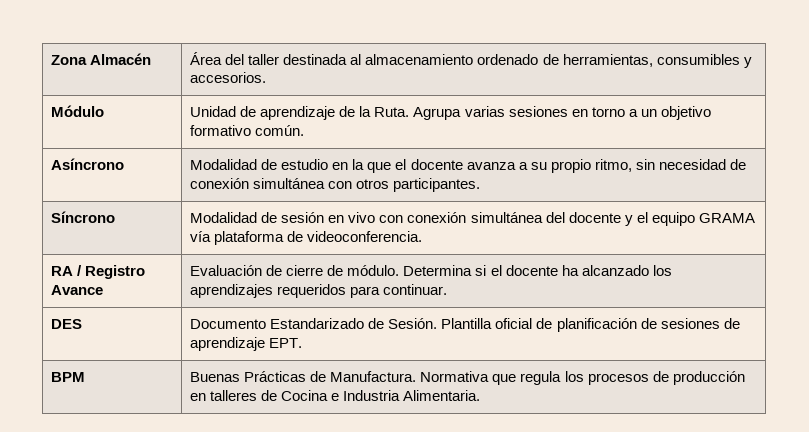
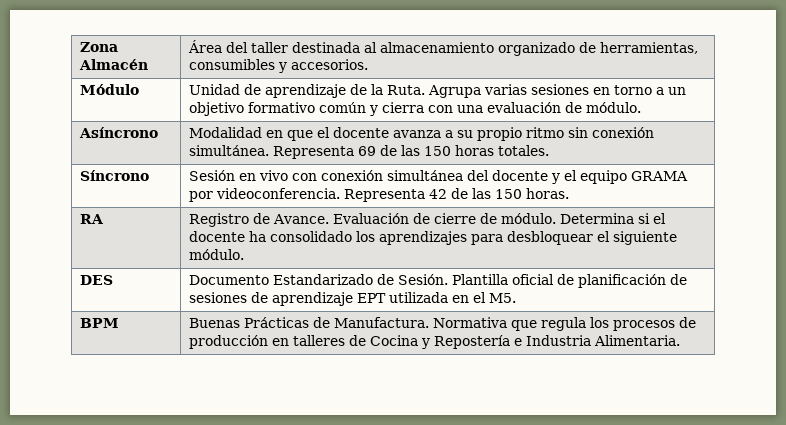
- Zona Almacén | Área del taller destinada al almacenamiento ordenado de herramientas, consumibles y accesorios.
+ Zona Almacén | Área del taller destinada al almacenamiento organizado de herramientas, consumibles y accesorios.
- Módulo | Unidad de aprendizaje de la Ruta. Agrupa varias sesiones en torno a un objetivo formativo común.
- Asíncrono | Modalidad de estudio en la que el docente avanza a su propio ritmo, sin necesidad de conexión simultánea con otros participantes.
- Síncrono | Modalidad de sesión en vivo con conexión simultánea del docente y el equipo GRAMA vía plataforma de videoconferencia.
- RA / Registro Avance | Evaluación de cierre de módulo. Determina si el docente ha alcanzado los aprendizajes requeridos para continuar.
+ Módulo | Unidad de aprendizaje de la Ruta. Agrupa varias sesiones en torno a un objetivo formativo común y cierra con una evaluación de módulo.
+ Asíncrono | Modalidad en que el docente avanza a su propio ritmo sin conexión simultánea. Representa 69 de las 150 horas totales.
+ Síncrono | Sesión en vivo con conexión simultánea del docente y el equipo GRAMA por videoconferencia. Representa 42 de las 150 horas.
+ RA | Registro de Avance. Evaluación de cierre de módulo. Determina si el docente ha consolidado los aprendizajes para desbloquear el siguiente módulo.
- DES | Documento Estandarizado de Sesión. Plantilla oficial de planificación de sesiones de aprendizaje EPT.
+ DES | Documento Estandarizado de Sesión. Plantilla oficial de planificación de sesiones de aprendizaje EPT utilizada en el M5.
- BPM | Buenas Prácticas de Manufactura. Normativa que regula los procesos de producción en talleres de Cocina e Industria Alimentaria.
+ BPM | Buenas Prácticas de Manufactura. Normativa que regula los procesos de producción en talleres de Cocina y Repostería e Industria Alimentaria.

